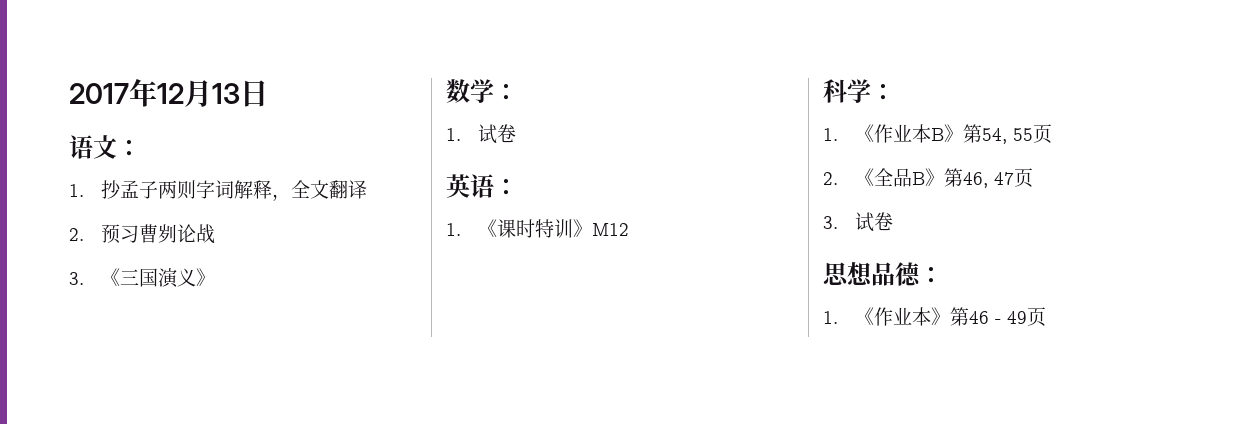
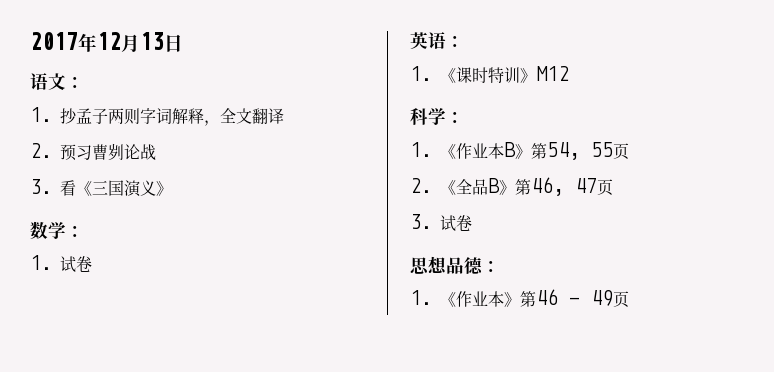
- 3.《三国演义》
+ 3.看《三国演义》

